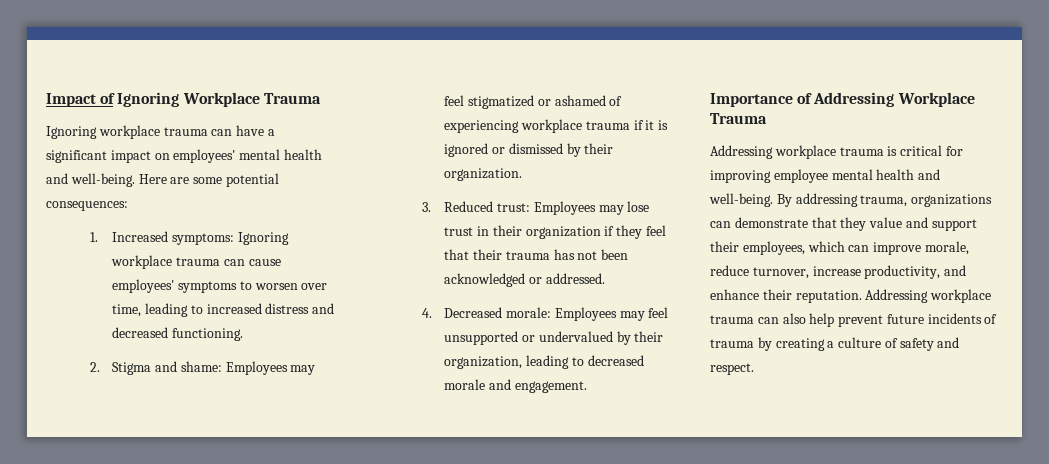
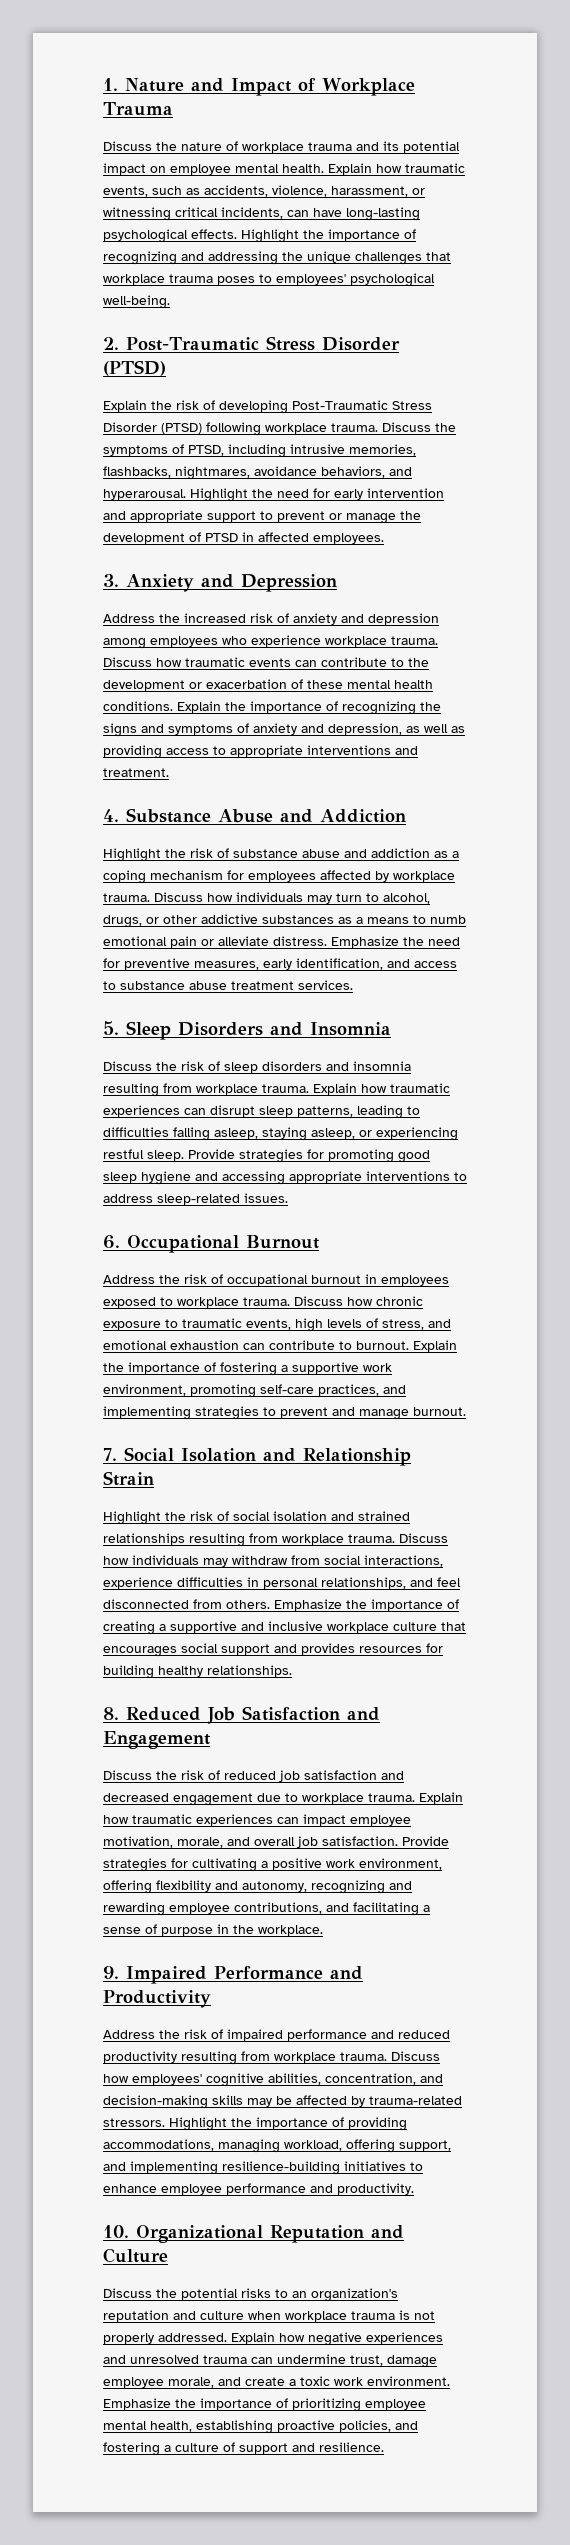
- Impact of Ignoring Workplace Trauma
- Ignoring workplace trauma can have a significant impact on employees' mental health and well-being. Here are some potential consequences:
- 1. Increased symptoms: Ignoring workplace trauma can cause employees' symptoms to worsen over time, leading to increased distress and decreased functioning.
- 2. Stigma and shame: Employees may feel stigmatized or ashamed of experiencing workplace trauma if it is ignored or dismissed by their organization.
- 3. Reduced trust: Employees may lose trust in their organization if they feel that their trauma has not been acknowledged or addressed.
- 4. Decreased morale: Employees may feel unsupported or undervalued by their organization, leading to decreased morale and engagement.
- Importance of Addressing Workplace Trauma
- Addressing workplace trauma is critical for improving employee mental health and well-being. By addressing trauma, organizations can demonstrate that they value and support their employees, which can improve morale, reduce turnover, increase productivity, and enhance their reputation. Addressing workplace trauma can also help prevent future incidents of trauma by creating a culture of safety and respect.
+ 1. Nature and Impact of Workplace Trauma
+ Discuss the nature of workplace trauma and its potential impact on employee mental health. Explain how traumatic events, such as accidents, violence, harassment, or witnessing critical incidents, can have long-lasting psychological effects. Highlight the importance of recognizing and addressing the unique challenges that workplace trauma poses to employees' psychological well-being.
+ 2. Post-Traumatic Stress Disorder (PTSD)
+ Explain the risk of developing Post-Traumatic Stress Disorder (PTSD) following workplace trauma. Discuss the symptoms of PTSD, including intrusive memories, flashbacks, nightmares, avoidance behaviors, and hyperarousal. Highlight the need for early intervention and appropriate support to prevent or manage the development of PTSD in affected employees.
+ 3. Anxiety and Depression
+ Address the increased risk of anxiety and depression among employees who experience workplace trauma. Discuss how traumatic events can contribute to the development or exacerbation of these mental health conditions. Explain the importance of recognizing the signs and symptoms of anxiety and depression, as well as providing access to appropriate interventions and treatment.
+ 4. Substance Abuse and Addiction
+ Highlight the risk of substance abuse and addiction as a coping mechanism for employees affected by workplace trauma. Discuss how individuals may turn to alcohol, drugs, or other addictive substances as a means to numb emotional pain or alleviate distress. Emphasize the need for preventive measures, early identification, and access to substance abuse treatment services.
+ 5. Sleep Disorders and Insomnia
+ Discuss the risk of sleep disorders and insomnia resulting from workplace trauma. Explain how traumatic experiences can disrupt sleep patterns, leading to difficulties falling asleep, staying asleep, or experiencing restful sleep. Provide strategies for promoting good sleep hygiene and accessing appropriate interventions to address sleep-related issues.
+ 6. Occupational Burnout
+ Address the risk of occupational burnout in employees exposed to workplace trauma. Discuss how chronic exposure to traumatic events, high levels of stress, and emotional exhaustion can contribute to burnout. Explain the importance of fostering a supportive work environment, promoting self-care practices, and implementing strategies to prevent and manage burnout.
+ 7. Social Isolation and Relationship Strain
+ Highlight the risk of social isolation and strained relationships resulting from workplace trauma. Discuss how individuals may withdraw from social interactions, experience difficulties in personal relationships, and feel disconnected from others. Emphasize the importance of creating a supportive and inclusive workplace culture that encourages social support and provides resources for building healthy relationships.
+ 8. Reduced Job Satisfaction and Engagement
+ Discuss the risk of reduced job satisfaction and decreased engagement due to workplace trauma. Explain how traumatic experiences can impact employee motivation, morale, and overall job satisfaction. Provide strategies for cultivating a positive work environment, offering flexibility and autonomy, recognizing and rewarding employee contributions, and facilitating a sense of purpose in the workplace.
+ 9. Impaired Performance and Productivity
+ Address the risk of impaired performance and reduced productivity resulting from workplace trauma. Discuss how employees' cognitive abilities, concentration, and decision-making skills may be affected by trauma-related stressors. Highlight the importance of providing accommodations, managing workload, offering support, and implementing resilience-building initiatives to enhance employee performance and productivity.
+ 10. Organizational Reputation and Culture
+ Discuss the potential risks to an organization's reputation and culture when workplace trauma is not properly addressed. Explain how negative experiences and unresolved trauma can undermine trust, damage employee morale, and create a toxic work environment. Emphasize the importance of prioritizing employee mental health, establishing proactive policies, and fostering a culture of support and resilience.

